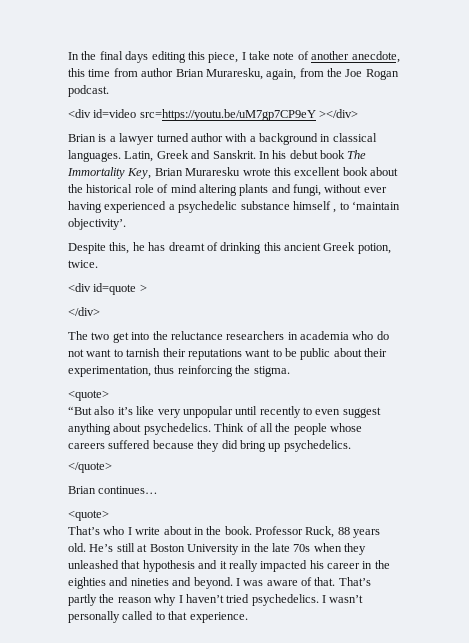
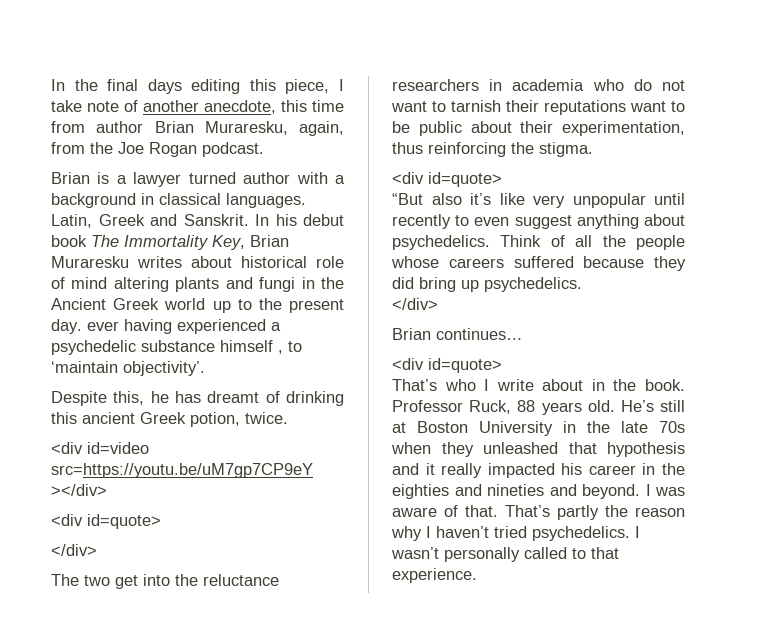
- <div id=video src=https://youtu.be/uM7gp7CP9eY ></div>
- In his debut book The Immortality Key, Brian Muraresku wrote this excellent book about the historical role of mind altering plants and fungi, without ever having experienced a psychedelic substance himself , to ‘maintain objectivity’.
+ In his debut book The Immortality Key, Brian Muraresku writes about historical role of mind altering plants and fungi in the Ancient Greek world up to the present day. ever having experienced a psychedelic substance himself , to ‘maintain objectivity’.
- <div id=quote >
+ <div id=video src=https://youtu.be/uM7gp7CP9eY ></div>
+ <div id=quote>
  The two get into the reluctance researchers in academia who do not want to tarnish their reputations want to be public about their experimentation, thus reinforcing the stigma.
- <quote>
+ <div id=quote>
  Think of all the people whose careers suffered because they did bring up psychedelics.
- </quote>
+ </div>
  Brian continues…
- <quote>
+ <div id=quote>

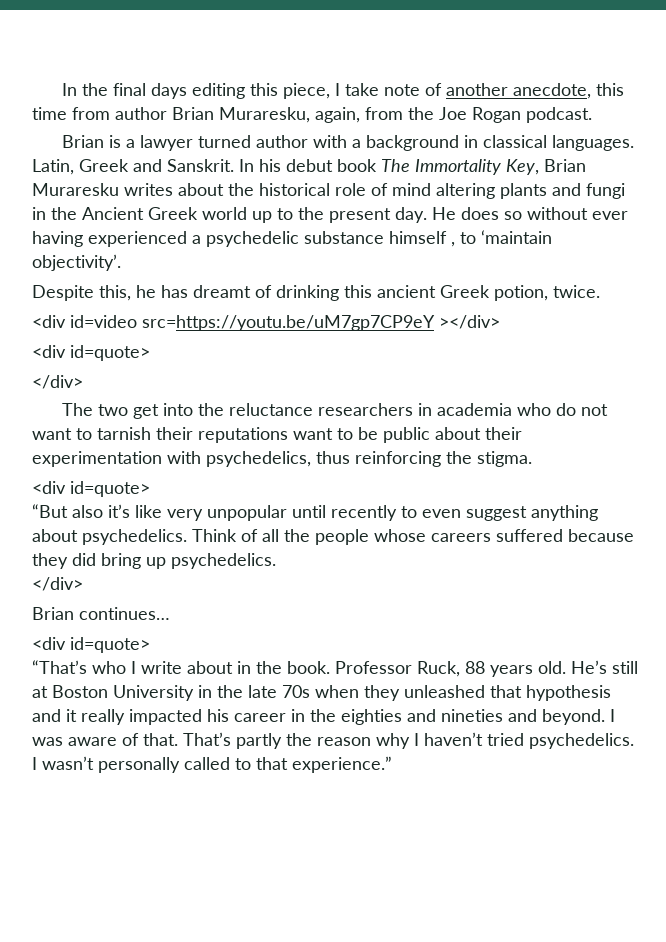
- In his debut book The Immortality Key, Brian Muraresku writes about historical role of mind altering plants and fungi in the Ancient Greek world up to the present day. ever having experienced a psychedelic substance himself , to ‘maintain objectivity’.
+ In his debut book The Immortality Key, Brian Muraresku writes about the historical role of mind altering plants and fungi in the Ancient Greek world up to the present day. He does so without ever having experienced a psychedelic substance himself , to ‘maintain objectivity’.
- The two get into the reluctance researchers in academia who do not want to tarnish their reputations want to be public about their experimentation, thus reinforcing the stigma.
+ The two get into the reluctance researchers in academia who do not want to tarnish their reputations want to be public about their experimentation with psychedelics, thus reinforcing the stigma.
- That’s who I write about in the book.
+ “That’s who I write about in the book.
- I wasn’t personally called to that experience.
+ I wasn’t personally called to that experience.”

